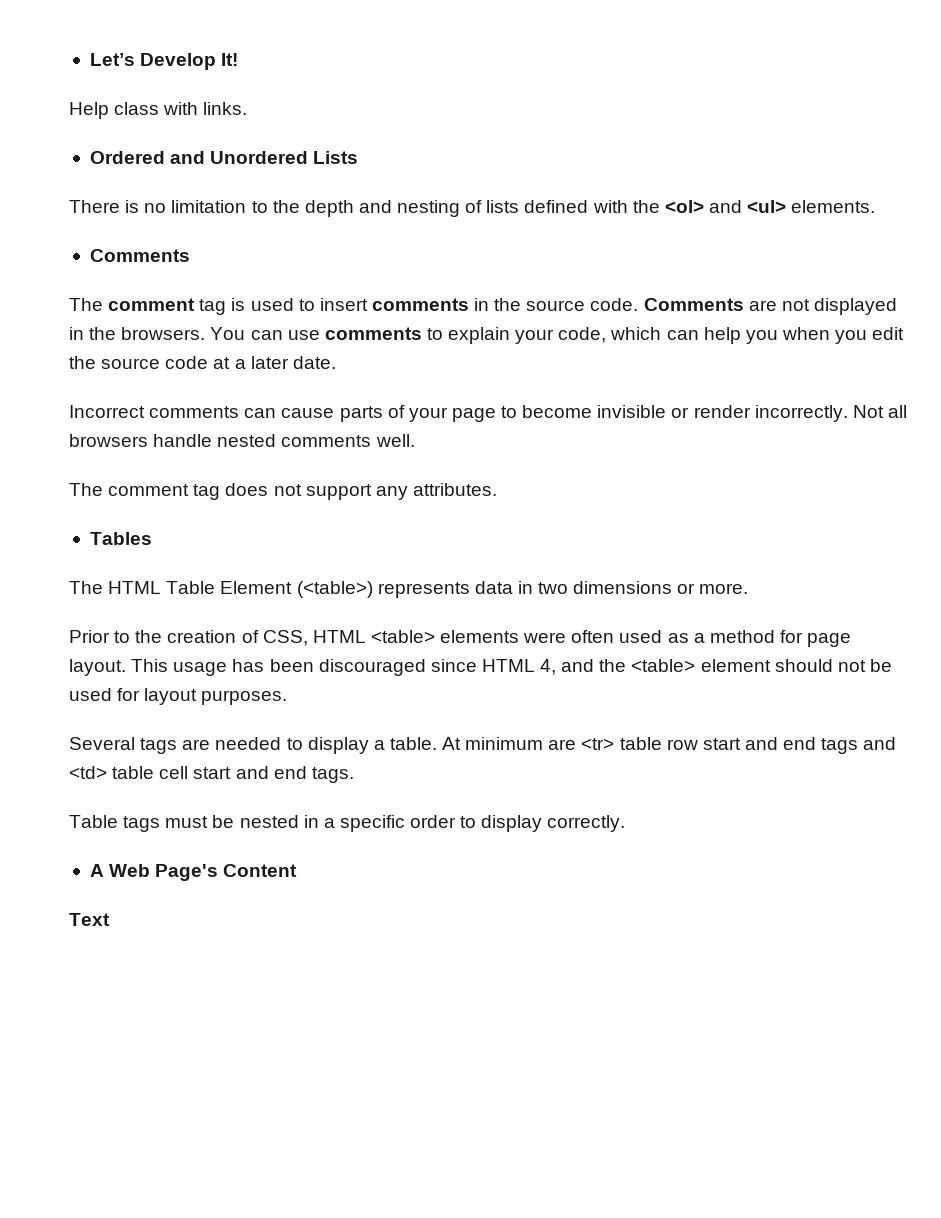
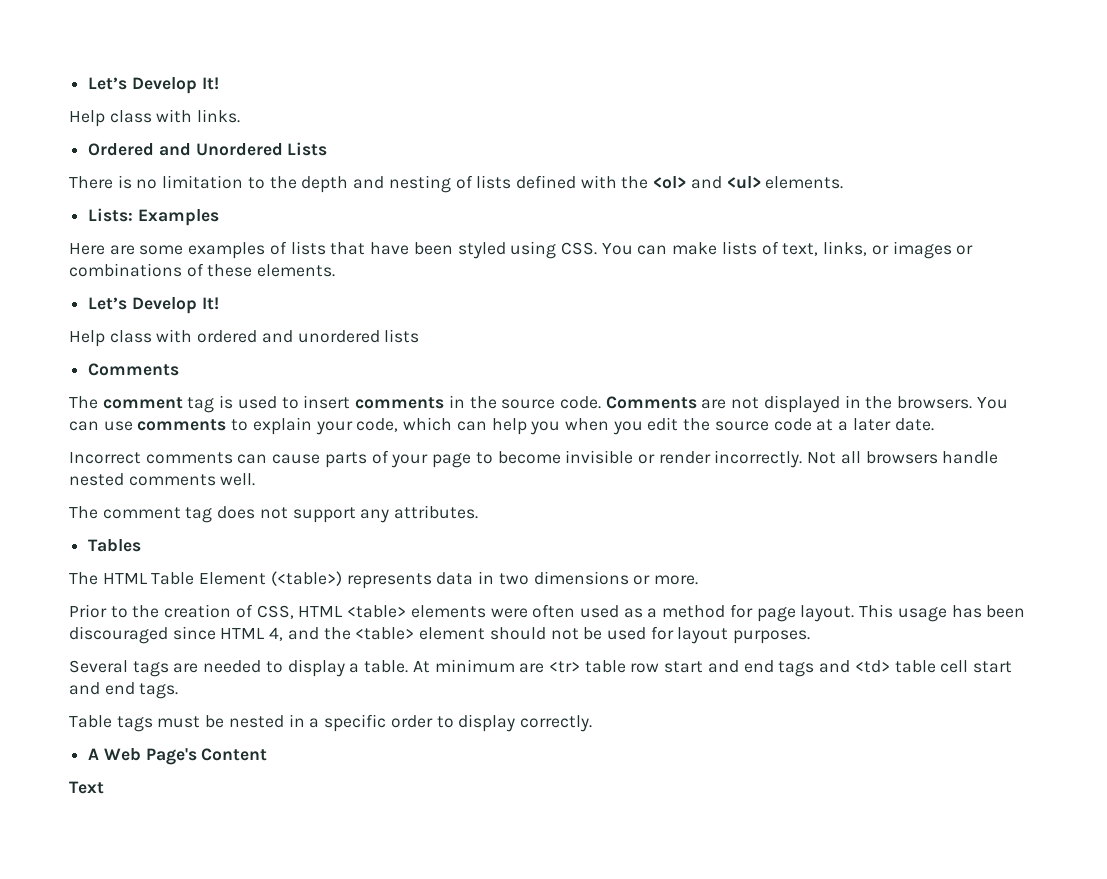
+ Lists: Examples
+ Here are some examples of lists that have been styled using CSS. You can make lists of text, links, or images or combinations of these elements.
+ Let’s Develop It!
+ Help class with ordered and unordered lists

